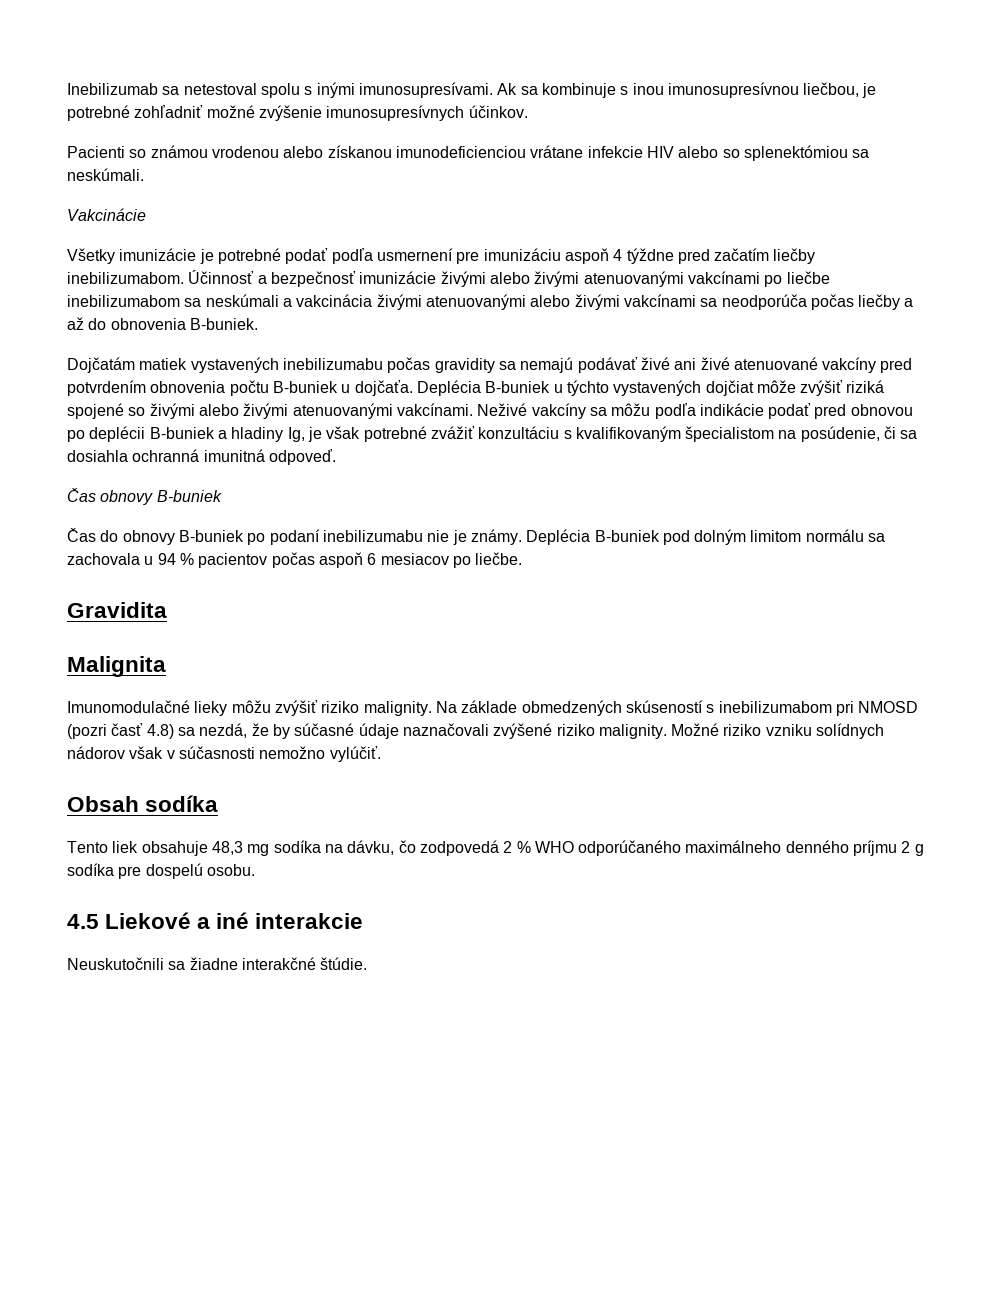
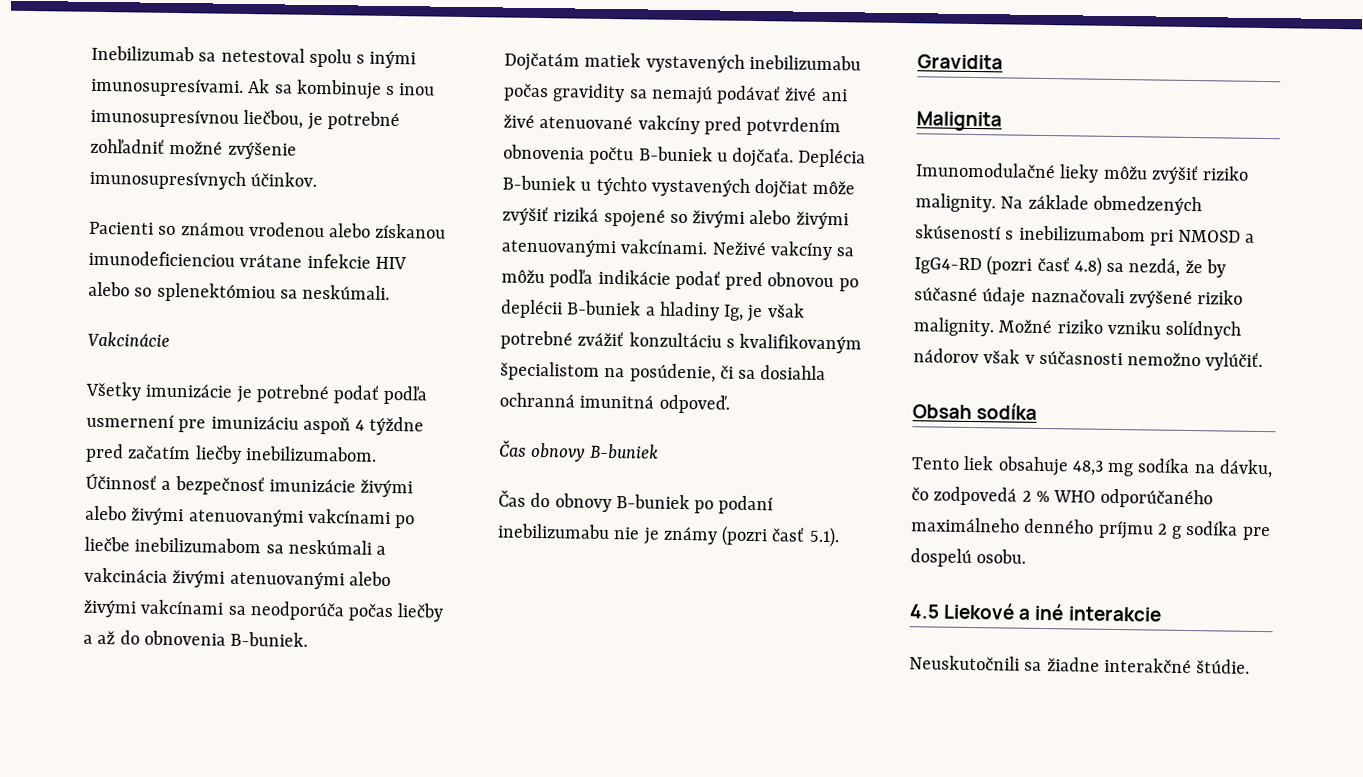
- Čas do obnovy B-buniek po podaní inebilizumabu nie je známy. Deplécia B-buniek pod dolným limitom normálu sa zachovala u 94 % pacientov počas aspoň 6 mesiacov po liečbe.
+ Čas do obnovy B-buniek po podaní inebilizumabu nie je známy (pozri časť 5.1).
- Na základe obmedzených skúseností s inebilizumabom pri NMOSD (pozri časť 4.8) sa nezdá, že by súčasné údaje naznačovali zvýšené riziko malignity.
+ Na základe obmedzených skúseností s inebilizumabom pri NMOSD a IgG4-RD (pozri časť 4.8) sa nezdá, že by súčasné údaje naznačovali zvýšené riziko malignity.

